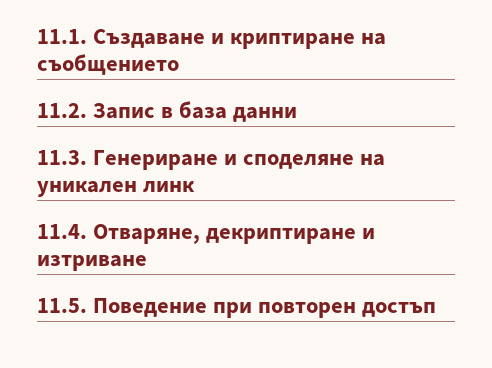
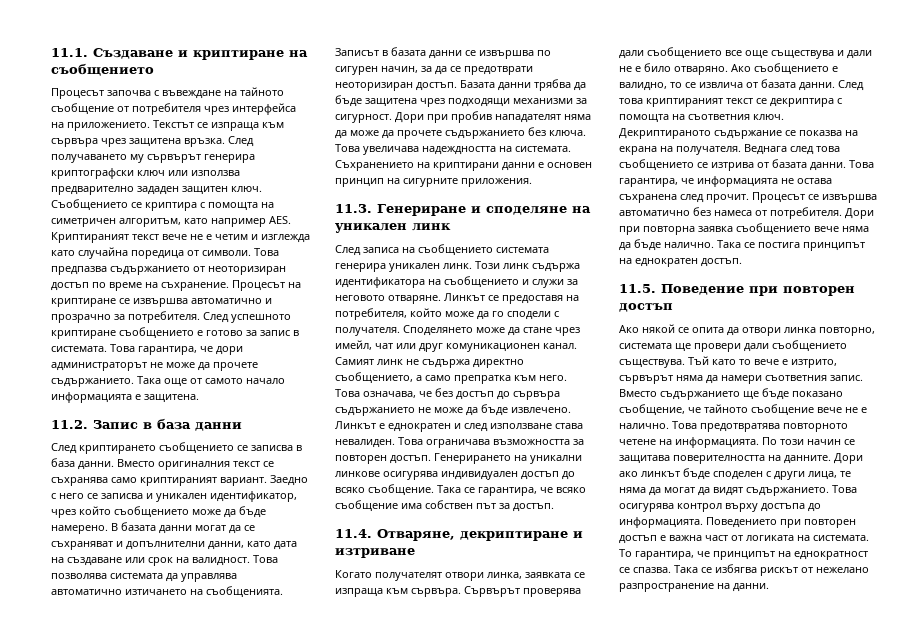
+ Процесът започва с въвеждане на тайното съобщение от потребителя чрез интерфейса на приложението. Текстът се изпраща към сървъра чрез защитена връзка. След получаването му сървърът генерира криптографски ключ или използва предварително зададен защитен ключ. Съобщението се криптира с помощта на симетричен алгоритъм, като например AES. Криптираният текст вече не е четим и изглежда като случайна поредица от символи. Това предпазва съдържанието от неоторизиран достъп по време на съхранение. Процесът на криптиране се извършва автоматично и прозрачно за потребителя. След успешното криптиране съобщението е готово за запис в системата. Това гарантира, че дори администраторът не може да прочете съдържанието. Така още от самото начало информацията е защитена.
+ След криптирането съобщението се записва в база данни. Вместо оригиналния текст се съхранява само криптираният вариант. Заедно с него се записва и уникален идентификатор, чрез който съобщението може да бъде намерено. В базата данни могат да се съхраняват и допълнителни данни, като дата на създаване или срок на валидност. Това позволява системата да управлява автоматично изтичането на съобщенията. Записът в базата данни се извършва по сигурен начин, за да се предотврати неоторизиран достъп. Базата данни трябва да бъде защитена чрез подходящи механизми за сигурност. Дори при пробив нападателят няма да може да прочете съдържанието без ключа. Това увеличава надеждността на системата. Съхранението на криптирани данни е основен принцип на сигурните приложения.
+ След записа на съобщението системата генерира уникален линк. Този линк съдържа идентификатора на съобщението и служи за неговото отваряне. Линкът се предоставя на потребителя, който може да го сподели с получателя. Споделянето може да стане чрез имейл, чат или друг комуникационен канал. Самият линк не съдържа директно съобщението, а само препратка към него. Това означава, че без достъп до сървъра съдържанието не може да бъде извлечено. Линкът е еднократен и след използване става невалиден. Това ограничава възможността за повторен достъп. Генерирането на уникални линкове осигурява индивидуален достъп до всяко съобщение. Така се гарантира, че всяко съобщение има собствен път за достъп.
+ Когато получателят отвори линка, заявката се изпраща към сървъра. Сървърът проверява дали съобщението все още съществува и дали не е било отваряно. Ако съобщението е валидно, то се извлича от базата данни. След това криптираният текст се декриптира с помощта на съответния ключ. Декриптираното съдържание се показва на екрана на получателя. Веднага след това съобщението се изтрива от базата данни. Това гарантира, че информацията не остава съхранена след прочит. Процесът се извършва автоматично без намеса от потребителя. Дори при повторна заявка съобщението вече няма да бъде налично. Така се постига принципът на еднократен достъп.
+ Ако някой се опита да отвори линка повторно, системата ще провери дали съобщението съществува. Тъй като то вече е изтрито, сървърът няма да намери съответния запис. Вместо съдържанието ще бъде показано съобщение, че тайното съобщение вече не е налично. Това предотвратява повторното четене на информацията. По този начин се защитава поверителността на данните. Дори ако линкът бъде споделен с други лица, те няма да могат да видят съдържанието. Това осигурява контрол върху достъпа до информацията. Поведението при повторен достъп е важна част от логиката на системата. То гарантира, че принципът на еднократност се спазва. Така се избягва рискът от нежелано разпространение на данни.

